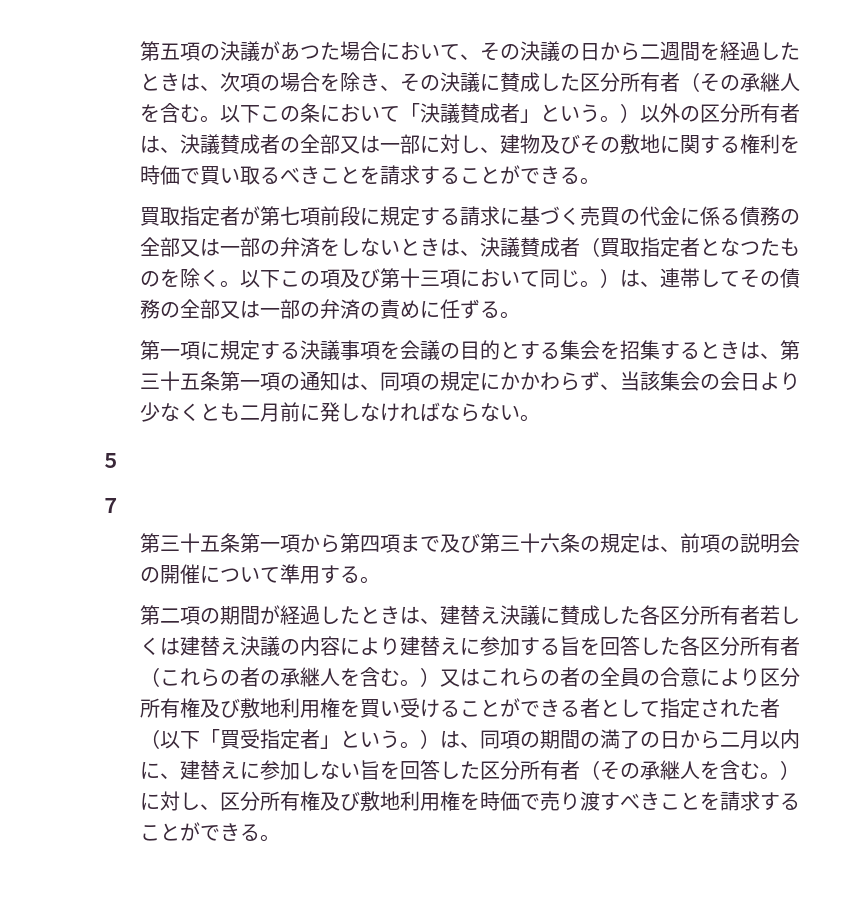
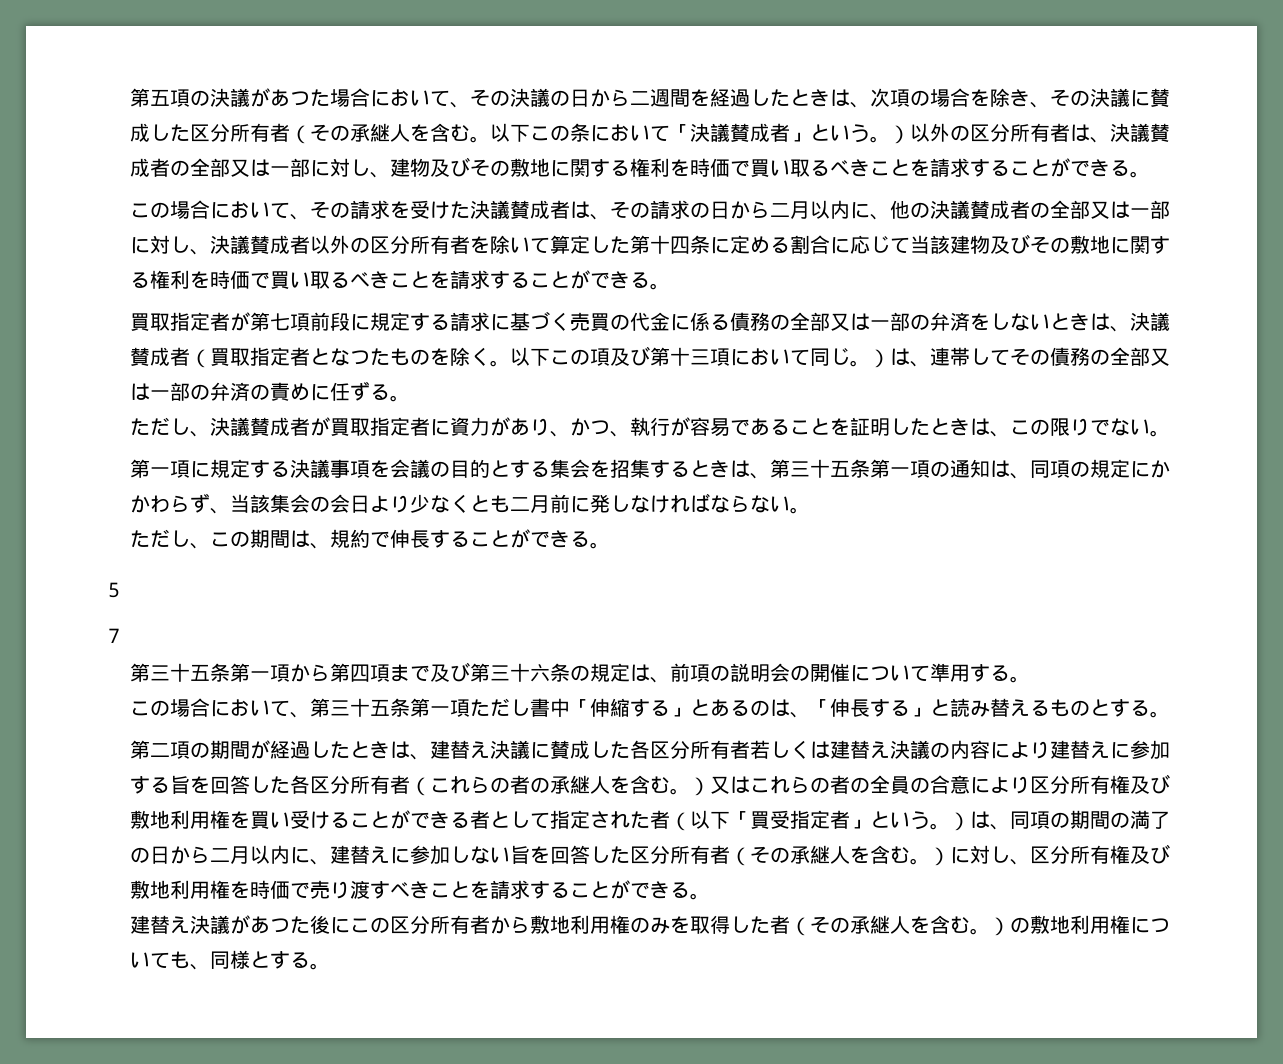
+ この場合において、その請求を受けた決議賛成者は、その請求の日から二月以内に、他の決議賛成者の全部又は一部に対し、決議賛成者以外の区分所有者を除いて算定した第十四条に定める割合に応じて当該建物及びその敷地に関する権利を時価で買い取るべきことを請求することができる。
+ ただし、決議賛成者が買取指定者に資力があり、かつ、執行が容易であることを証明したときは、この限りでない。
+ ただし、この期間は、規約で伸長することができる。
+ この場合において、第三十五条第一項ただし書中「伸縮する」とあるのは、「伸長する」と読み替えるものとする。
+ 建替え決議があつた後にこの区分所有者から敷地利用権のみを取得した者（その承継人を含む。）の敷地利用権についても、同様とする。

